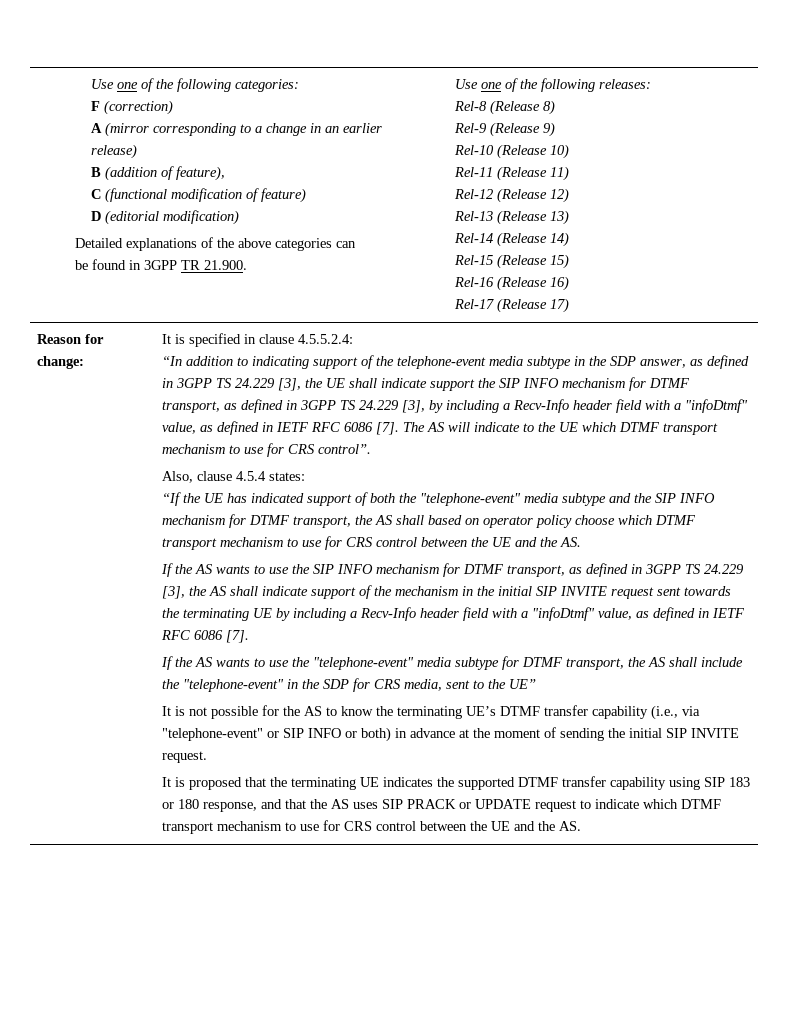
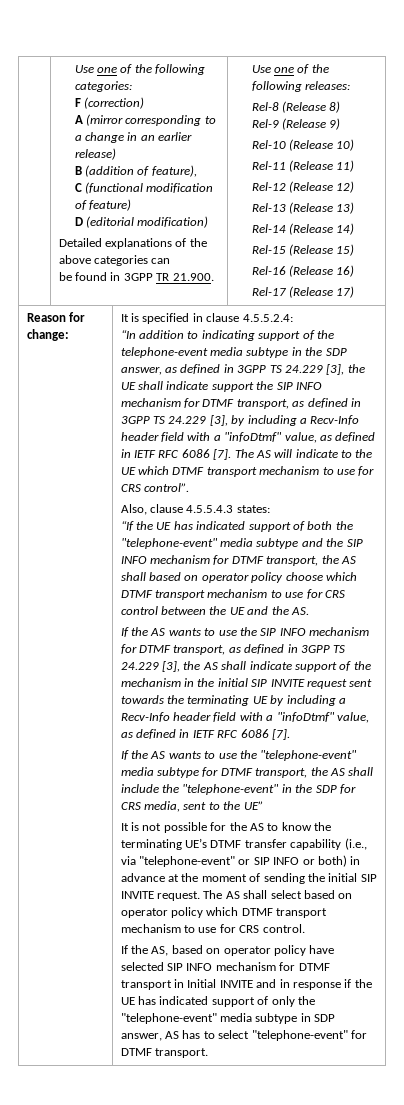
- Also, clause 4.5.4 states:
+ Also, clause 4.5.5.4.3 states:
- It is not possible for the AS to know the terminating UE’s DTMF transfer capability (i.e., via "telephone-event" or SIP INFO or both) in advance at the moment of sending the initial SIP INVITE request.
- It is proposed that the terminating UE indicates the supported DTMF transfer capability using SIP 183 or 180 response, and that the AS uses SIP PRACK or UPDATE request to indicate which DTMF transport mechanism to use for CRS control between the UE and the AS.
+ It is not possible for the AS to know the terminating UE’s DTMF transfer capability (i.e., via "telephone-event" or SIP INFO or both) in advance at the moment of sending the initial SIP INVITE request. The AS shall select based on operator policy which DTMF transport mechanism to use for CRS control.
+ If the AS, based on operator policy have selected SIP INFO mechanism for DTMF transport in Initial INVITE and in response if the UE has indicated support of only the "telephone-event" media subtype in SDP answer, AS has to select "telephone-event" for DTMF transport.

